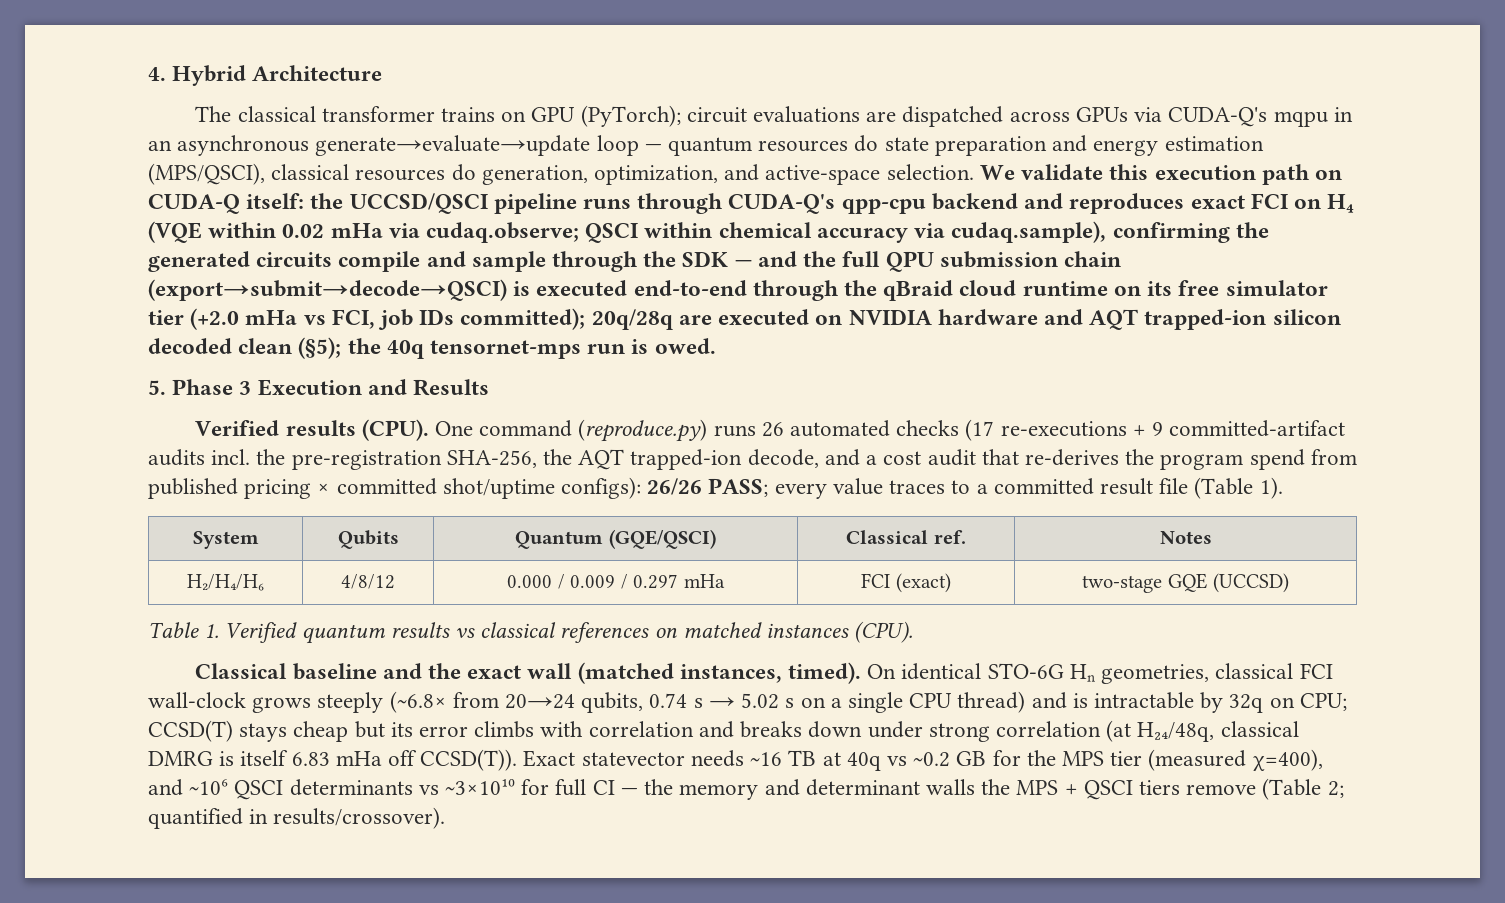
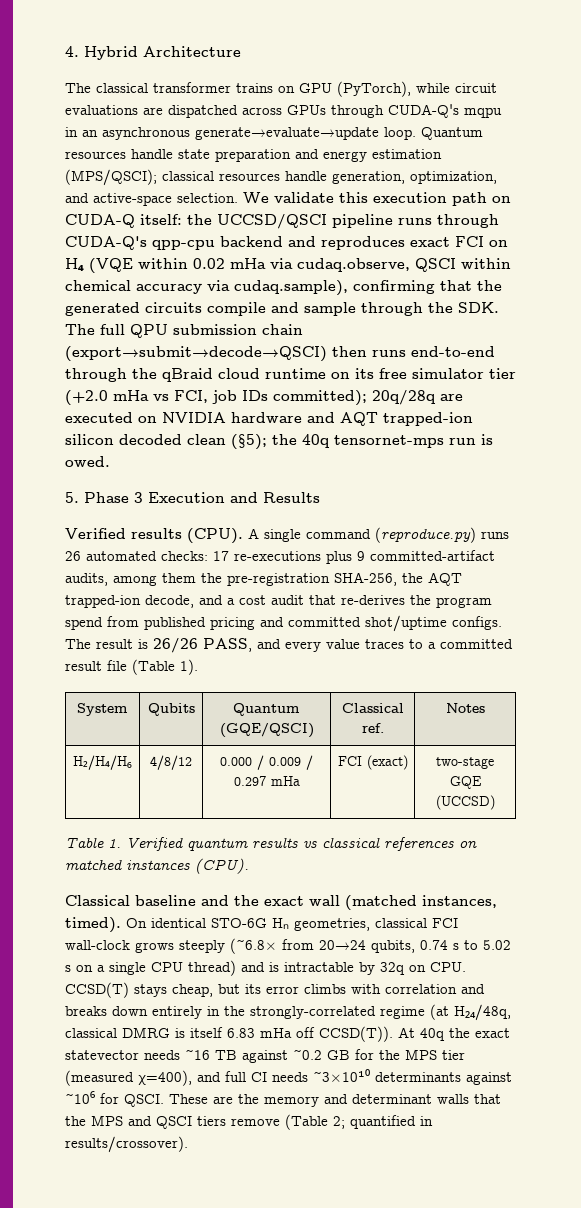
- The classical transformer trains on GPU (PyTorch); circuit evaluations are dispatched across GPUs via CUDA-Q's mqpu in an asynchronous generate→evaluate→update loop — quantum resources do state preparation and energy estimation (MPS/QSCI), classical resources do generation, optimization, and active-space selection.
+ The classical transformer trains on GPU (PyTorch), while circuit evaluations are dispatched across GPUs through CUDA-Q's mqpu in an asynchronous generate→evaluate→update loop. Quantum resources handle state preparation and energy estimation (MPS/QSCI); classical resources handle generation, optimization, and active-space selection.
- the UCCSD/QSCI pipeline runs through CUDA-Q's qpp-cpu backend and reproduces exact FCI on H₄ (VQE within 0.02 mHa via cudaq.observe; QSCI within chemical accuracy via cudaq.sample), confirming the generated circuits compile and sample through the SDK — and the full QPU submission chain (export→submit→decode→QSCI) is executed end-to-end through the qBraid cloud runtime on its free simulator tier (+2.0 mHa vs FCI, job IDs committed);
+ the UCCSD/QSCI pipeline runs through CUDA-Q's qpp-cpu backend and reproduces exact FCI on H₄ (VQE within 0.02 mHa via cudaq.observe, QSCI within chemical accuracy via cudaq.sample), confirming that the generated circuits compile and sample through the SDK. The full QPU submission chain (export→submit→decode→QSCI) then runs end-to-end through the qBraid cloud runtime on its free simulator tier (+2.0 mHa vs FCI, job IDs committed);
- One command (reproduce.py) runs 26 automated checks (17 re-executions + 9 committed-artifact audits incl. the pre-registration SHA-256, the AQT trapped-ion decode, and a cost audit that re-derives the program spend from published pricing × committed shot/uptime configs): 26/26 PASS; every value traces to a committed result file (Table 1).
+ A single command (reproduce.py) runs 26 automated checks: 17 re-executions plus 9 committed-artifact audits, among them the pre-registration SHA-256, the AQT trapped-ion decode, and a cost audit that re-derives the program spend from published pricing and committed shot/uptime configs. The result is 26/26 PASS, and every value traces to a committed result file (Table 1).
- On identical STO-6G Hₙ geometries, classical FCI wall-clock grows steeply (~6.8× from 20→24 qubits, 0.74 s → 5.02 s on a single CPU thread) and is intractable by 32q on CPU; CCSD(T) stays cheap but its error climbs with correlation and breaks down under strong correlation (at H₂₄/48q, classical DMRG is itself 6.83 mHa off CCSD(T)).
+ On identical STO-6G Hₙ geometries, classical FCI wall-clock grows steeply (~6.8× from 20→24 qubits, 0.74 s to 5.02 s on a single CPU thread) and is intractable by 32q on CPU. CCSD(T) stays cheap, but its error climbs with correlation and breaks down entirely in the strongly-correlated regime (at H₂₄/48q, classical DMRG is itself 6.83 mHa off CCSD(T)).
- Exact statevector needs ~16 TB at 40q vs ~0.2 GB for the MPS tier (measured χ=400), and ~10⁶ QSCI determinants vs ~3×10¹⁰ for full CI — the memory and determinant walls the MPS + QSCI tiers remove (Table 2; quantified in results/crossover).
+ At 40q the exact statevector needs ~16 TB against ~0.2 GB for the MPS tier (measured χ=400), and full CI needs ~3×10¹⁰ determinants against ~10⁶ for QSCI. These are the memory and determinant walls that the MPS and QSCI tiers remove (Table 2; quantified in results/crossover).

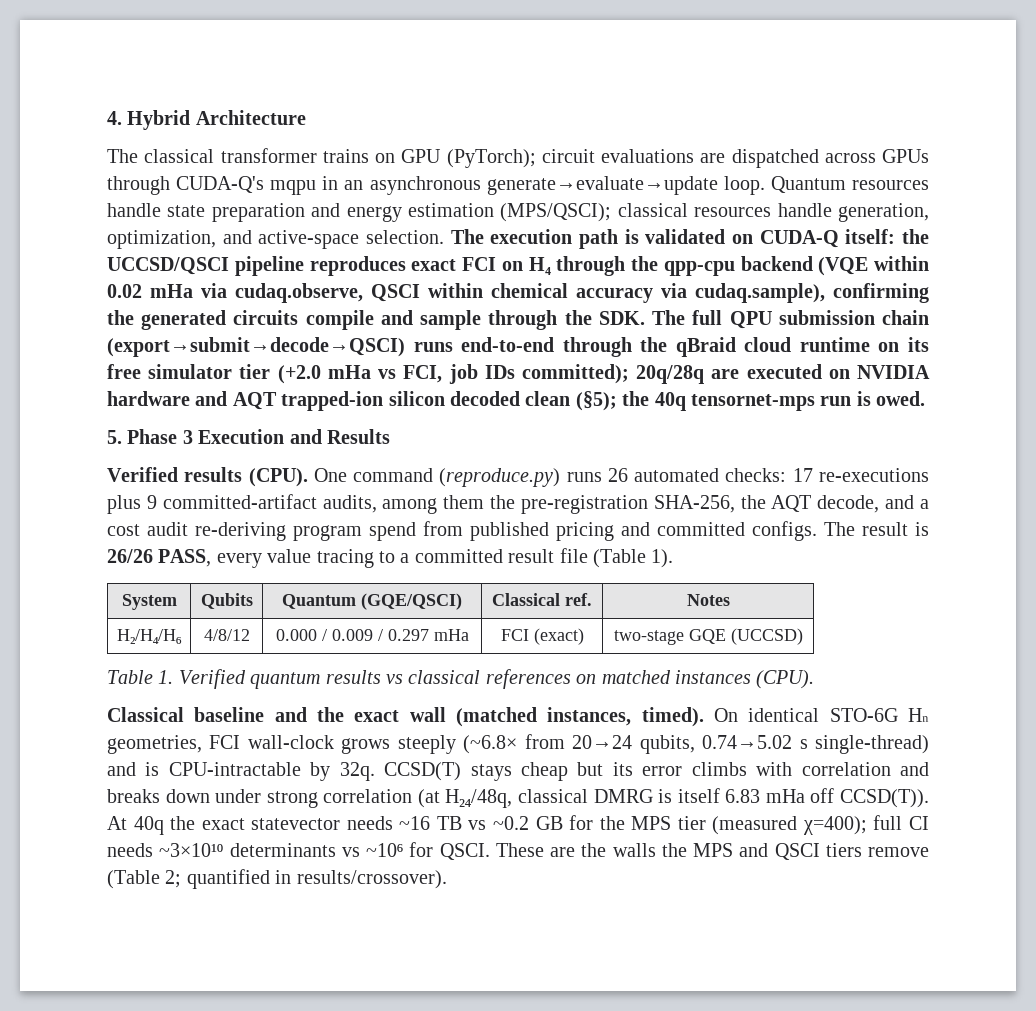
- The classical transformer trains on GPU (PyTorch), while circuit evaluations are dispatched across GPUs through CUDA-Q's mqpu in an asynchronous generate→evaluate→update loop.
+ The classical transformer trains on GPU (PyTorch); circuit evaluations are dispatched across GPUs through CUDA-Q's mqpu in an asynchronous generate→evaluate→update loop.
- We validate this execution path on CUDA-Q itself:
+ The execution path is validated on CUDA-Q itself:
- the UCCSD/QSCI pipeline runs through CUDA-Q's qpp-cpu backend and reproduces exact FCI on H₄ (VQE within 0.02 mHa via cudaq.observe, QSCI within chemical accuracy via cudaq.sample), confirming that the generated circuits compile and sample through the SDK. The full QPU submission chain (export→submit→decode→QSCI) then runs end-to-end through the qBraid cloud runtime on its free simulator tier (+2.0 mHa vs FCI, job IDs committed);
+ the UCCSD/QSCI pipeline reproduces exact FCI on H₄ through the qpp-cpu backend (VQE within 0.02 mHa via cudaq.observe, QSCI within chemical accuracy via cudaq.sample), confirming the generated circuits compile and sample through the SDK. The full QPU submission chain (export→submit→decode→QSCI) runs end-to-end through the qBraid cloud runtime on its free simulator tier (+2.0 mHa vs FCI, job IDs committed);
- A single command (reproduce.py) runs 26 automated checks: 17 re-executions plus 9 committed-artifact audits, among them the pre-registration SHA-256, the AQT trapped-ion decode, and a cost audit that re-derives the program spend from published pricing and committed shot/uptime configs.
+ One command (reproduce.py) runs 26 automated checks: 17 re-executions plus 9 committed-artifact audits, among them the pre-registration SHA-256, the AQT decode, and a cost audit re-deriving program spend from published pricing and committed configs.
- The result is 26/26 PASS, and every value traces to a committed result file (Table 1).
+ The result is 26/26 PASS, every value tracing to a committed result file (Table 1).
- On identical STO-6G Hₙ geometries, classical FCI wall-clock grows steeply (~6.8× from 20→24 qubits, 0.74 s to 5.02 s on a single CPU thread) and is intractable by 32q on CPU. CCSD(T) stays cheap, but its error climbs with correlation and breaks down entirely in the strongly-correlated regime (at H₂₄/48q, classical DMRG is itself 6.83 mHa off CCSD(T)).
+ On identical STO-6G Hₙ geometries, FCI wall-clock grows steeply (~6.8× from 20→24 qubits, 0.74→5.02 s single-thread) and is CPU-intractable by 32q. CCSD(T) stays cheap but its error climbs with correlation and breaks down under strong correlation (at H₂₄/48q, classical DMRG is itself 6.83 mHa off CCSD(T)).
- At 40q the exact statevector needs ~16 TB against ~0.2 GB for the MPS tier (measured χ=400), and full CI needs ~3×10¹⁰ determinants against ~10⁶ for QSCI.
+ At 40q the exact statevector needs ~16 TB vs ~0.2 GB for the MPS tier (measured χ=400); full CI needs ~3×10¹⁰ determinants vs ~10⁶ for QSCI.
- These are the memory and determinant walls that the MPS and QSCI tiers remove (Table 2; quantified in results/crossover).
+ These are the walls the MPS and QSCI tiers remove (Table 2; quantified in results/crossover).

